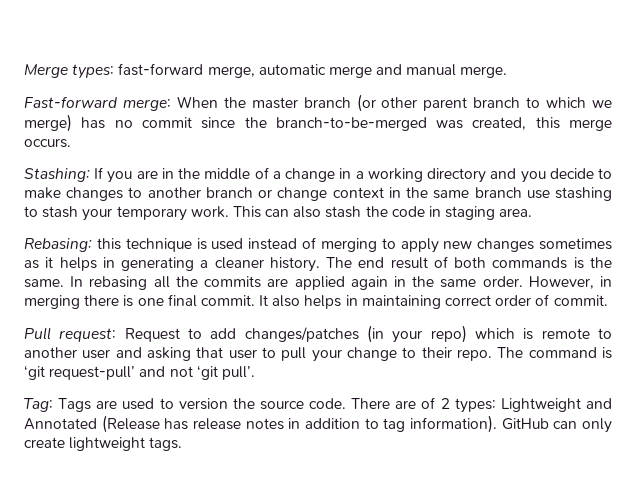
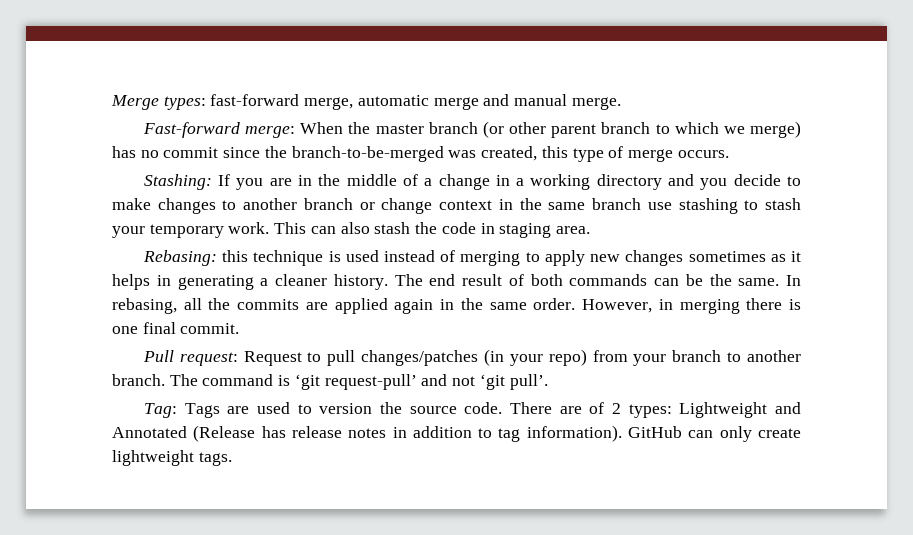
- Fast-forward merge: When the master branch (or other parent branch to which we merge) has no commit since the branch-to-be-merged was created, this merge occurs.
+ Fast-forward merge: When the master branch (or other parent branch to which we merge) has no commit since the branch-to-be-merged was created, this type of merge occurs.
- The end result of both commands is the same.
+ The end result of both commands can be the same.
- In rebasing all the commits are applied again in the same order.
+ In rebasing, all the commits are applied again in the same order.
- It also helps in maintaining correct order of commit.
- Pull request: Request to add changes/patches (in your repo) which is remote to another user and asking that user to pull your change to their repo.
+ Pull request: Request to pull changes/patches (in your repo) from your branch to another branch.

